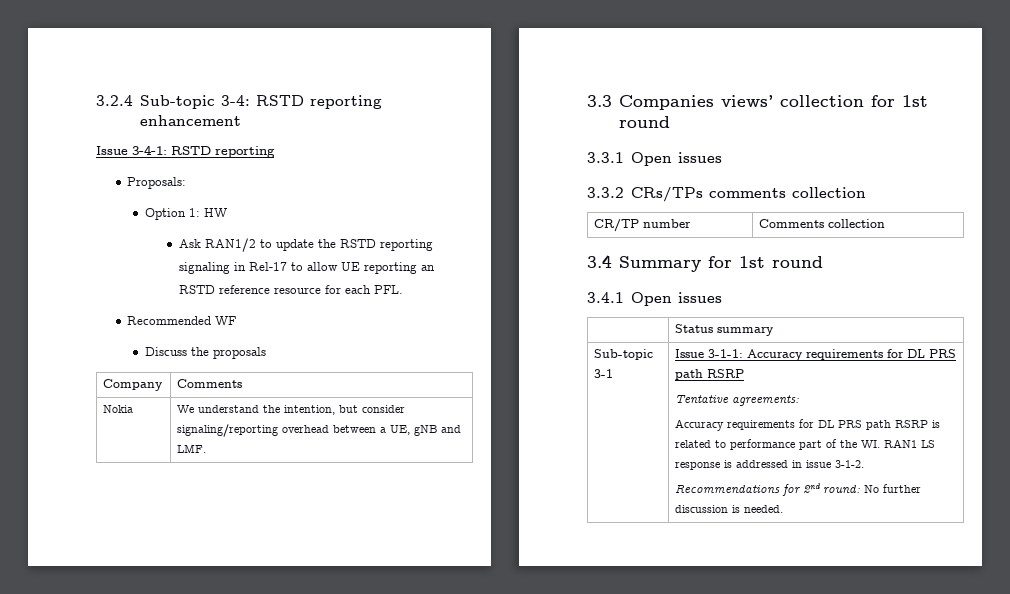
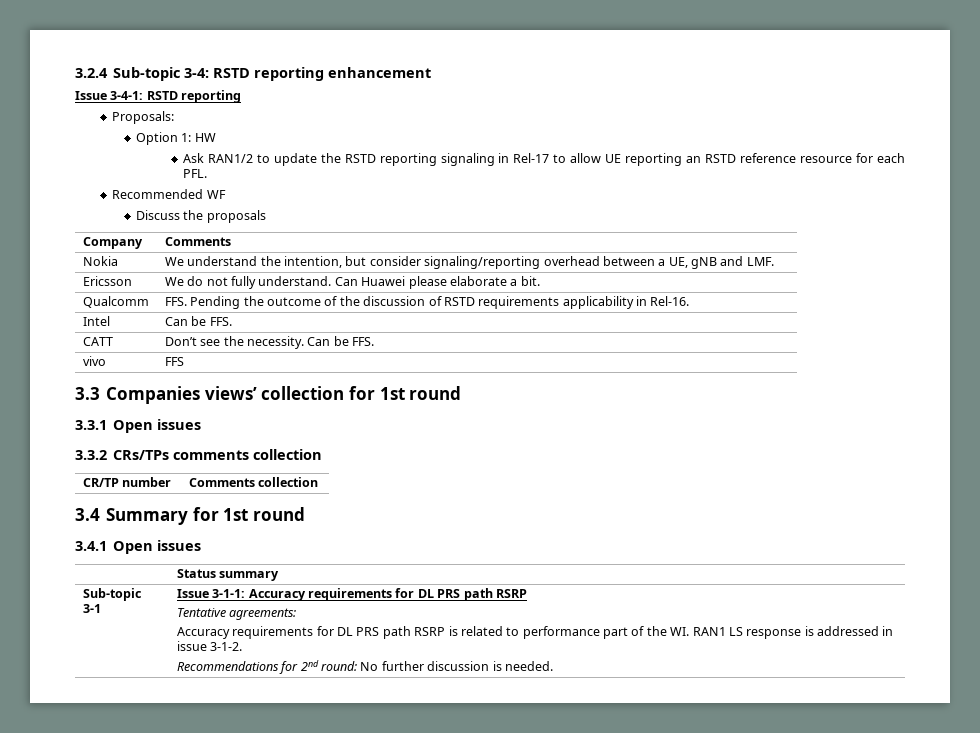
+ Ericsson | We do not fully understand. Can Huawei please elaborate a bit.
+ Qualcomm | FFS. Pending the outcome of the discussion of RSTD requirements applicability in Rel-16.
+ Intel | Can be FFS.
+ CATT | Don’t see the necessity. Can be FFS.
+ vivo | FFS

